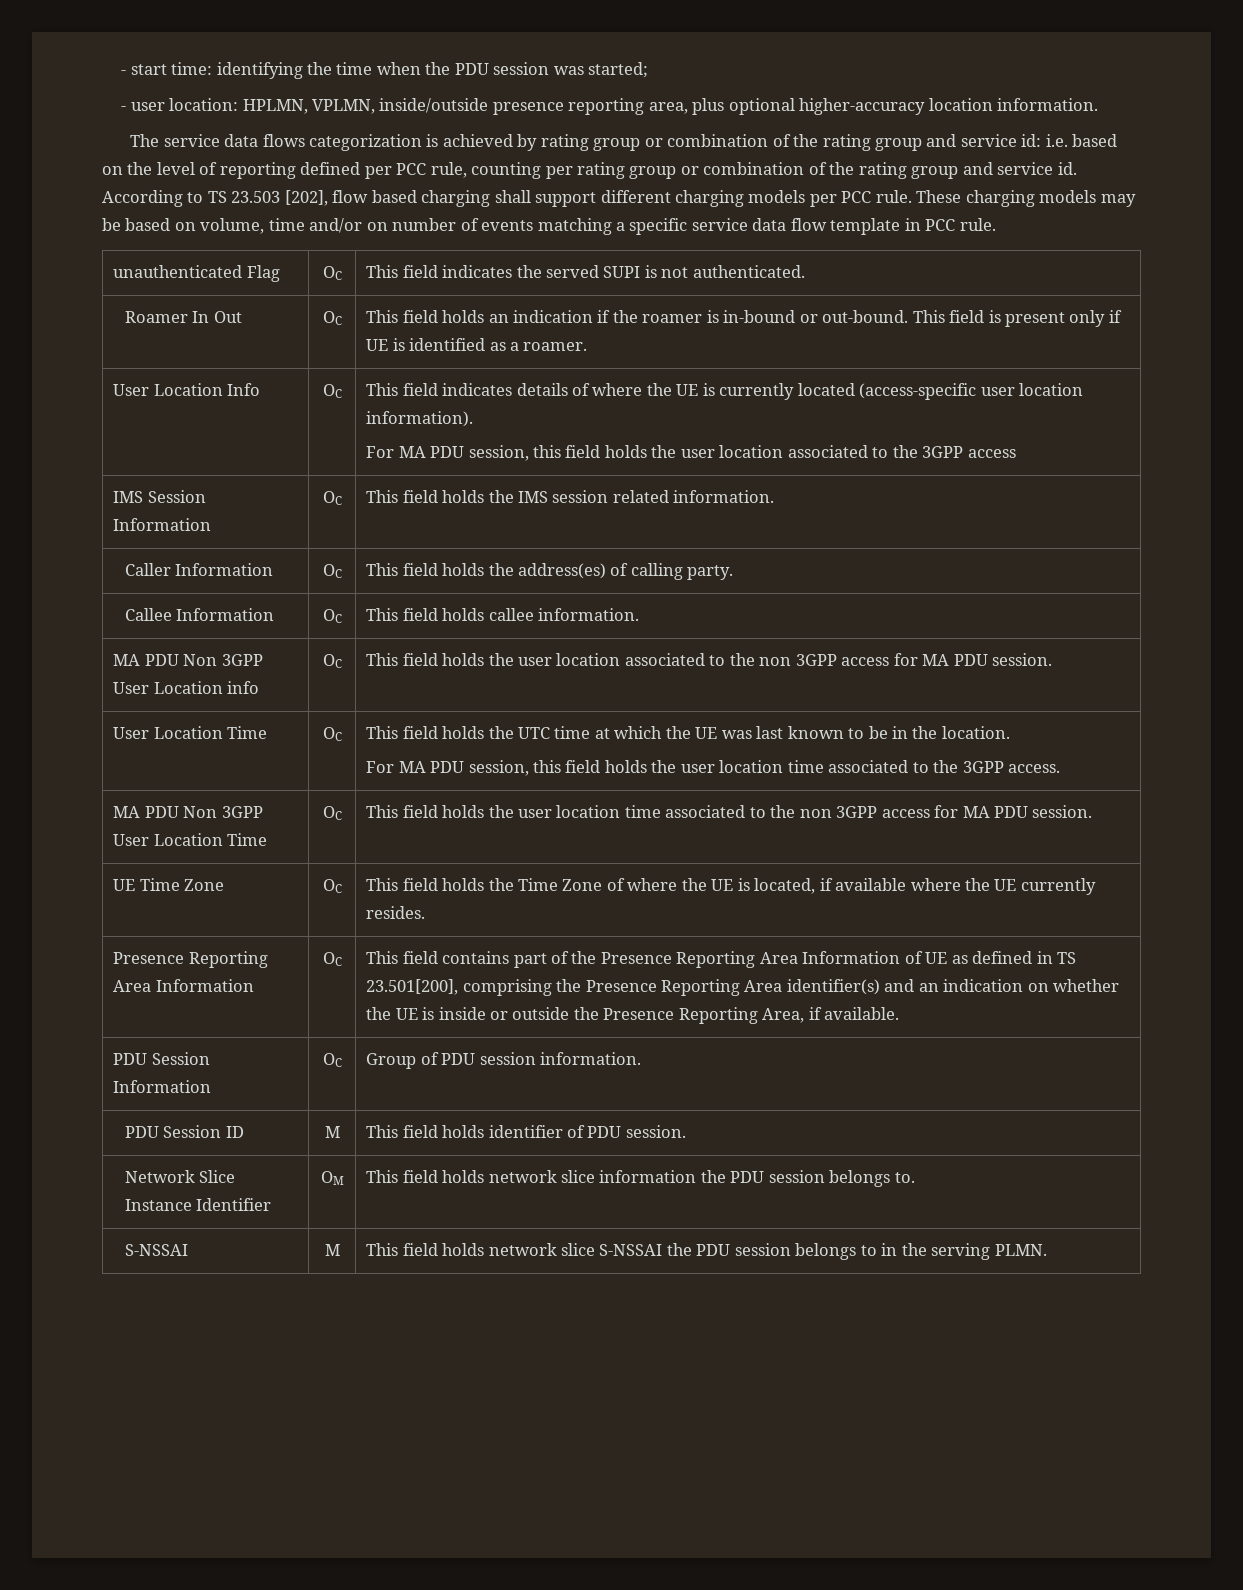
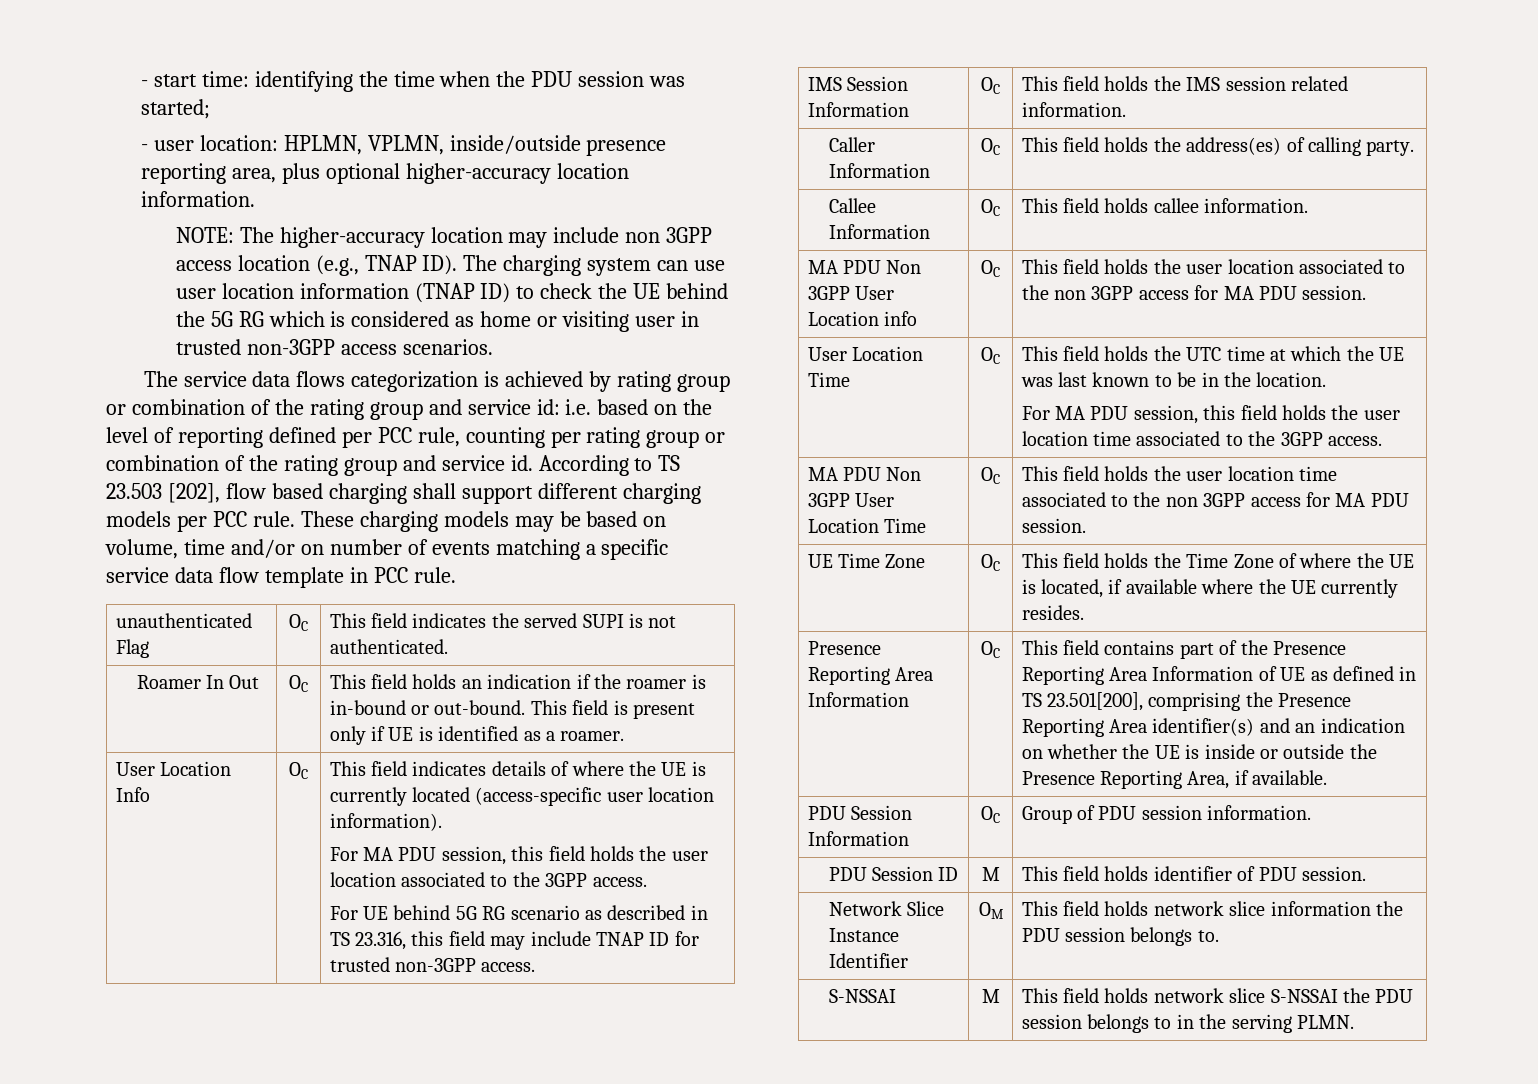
+ NOTE: The higher-accuracy location may include non 3GPP access location (e.g., TNAP ID). The charging system can use user location information (TNAP ID) to check the UE behind the 5G RG which is considered as home or visiting user in trusted non-3GPP access scenarios.
- For MA PDU session, this field holds the user location associated to the 3GPP access
+ For MA PDU session, this field holds the user location associated to the 3GPP access.
+ For UE behind 5G RG scenario as described in TS 23.316, this field may include TNAP ID for trusted non-3GPP access.

